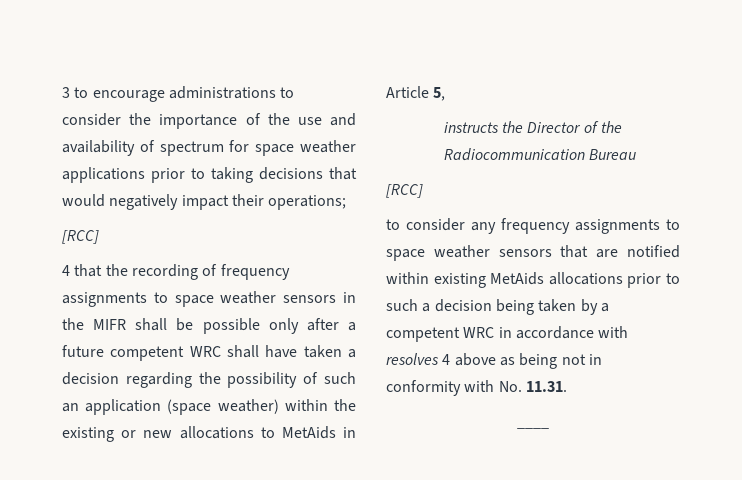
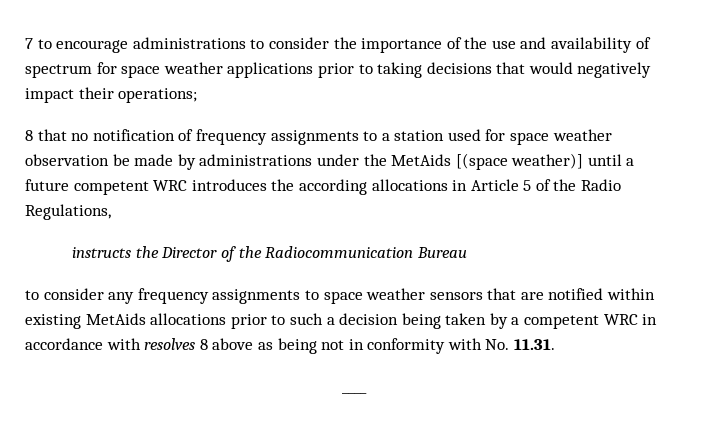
- 3 to encourage administrations to consider the importance of the use and availability of spectrum for space weather applications prior to taking decisions that would negatively impact their operations;
- [RCC]
- 4 that the recording of frequency assignments to space weather sensors in the MIFR shall be possible only after a future competent WRC shall have taken a decision regarding the possibility of such an application (space weather) within the existing or new allocations to MetAids in Article 5,
+ 7 to encourage administrations to consider the importance of the use and availability of spectrum for space weather applications prior to taking decisions that would negatively impact their operations;
+ 8 that no notification of frequency assignments to a station used for space weather observation be made by administrations under the MetAids [(space weather)] until a future competent WRC introduces the according allocations in Article 5 of the Radio Regulations,
  instructs the Director of the Radiocommunication Bureau
- [RCC]
- to consider any frequency assignments to space weather sensors that are notified within existing MetAids allocations prior to such a decision being taken by a competent WRC in accordance with resolves 4 above as being not in conformity with No. 11.31.
+ to consider any frequency assignments to space weather sensors that are notified within existing MetAids allocations prior to such a decision being taken by a competent WRC in accordance with resolves 8 above as being not in conformity with No. 11.31.

